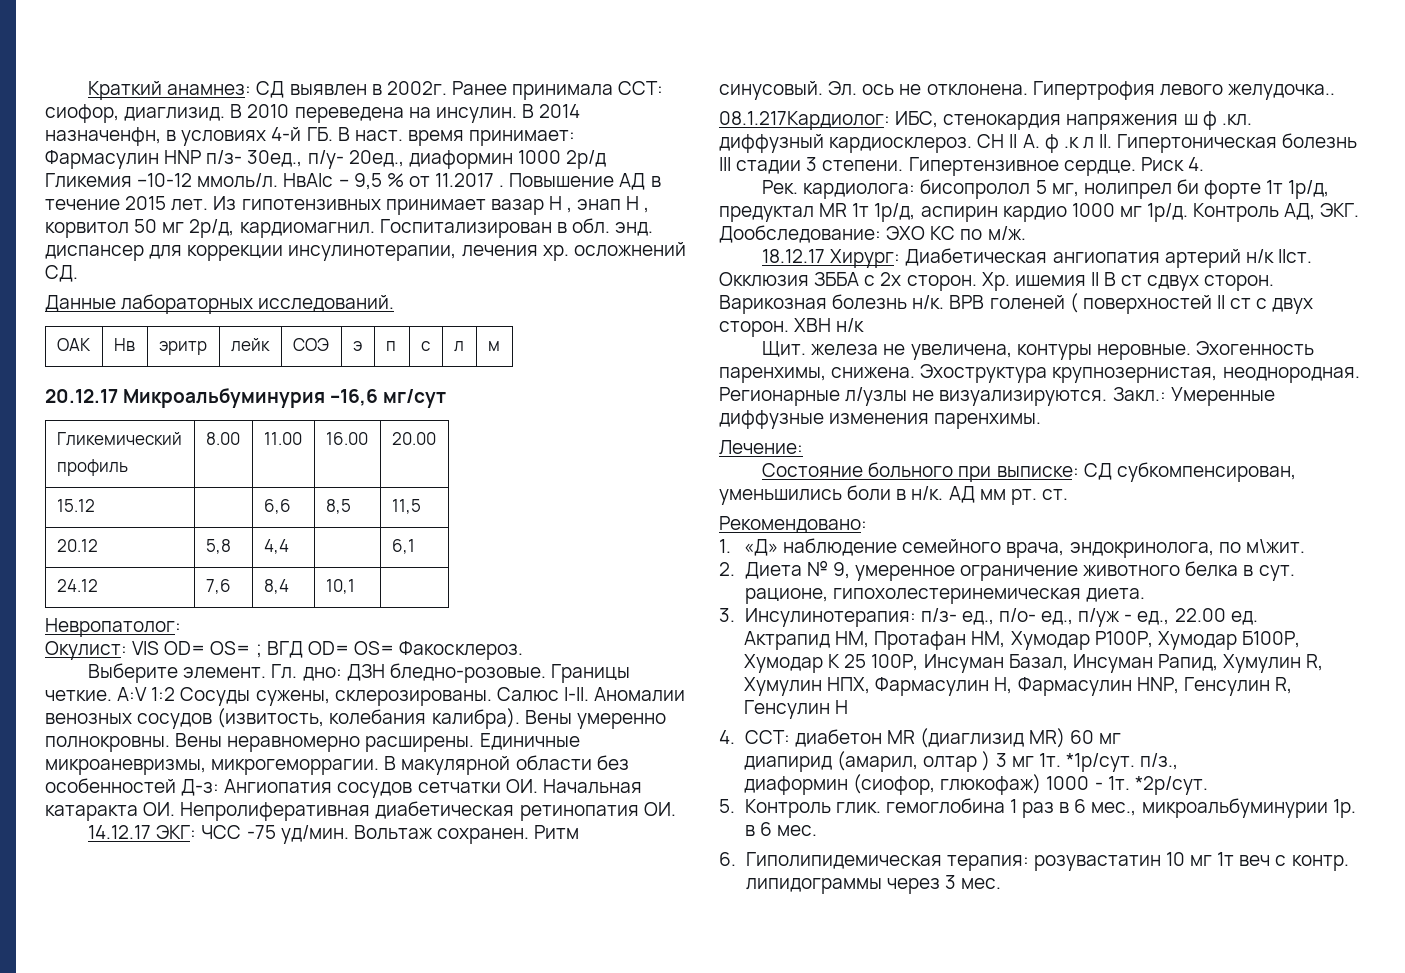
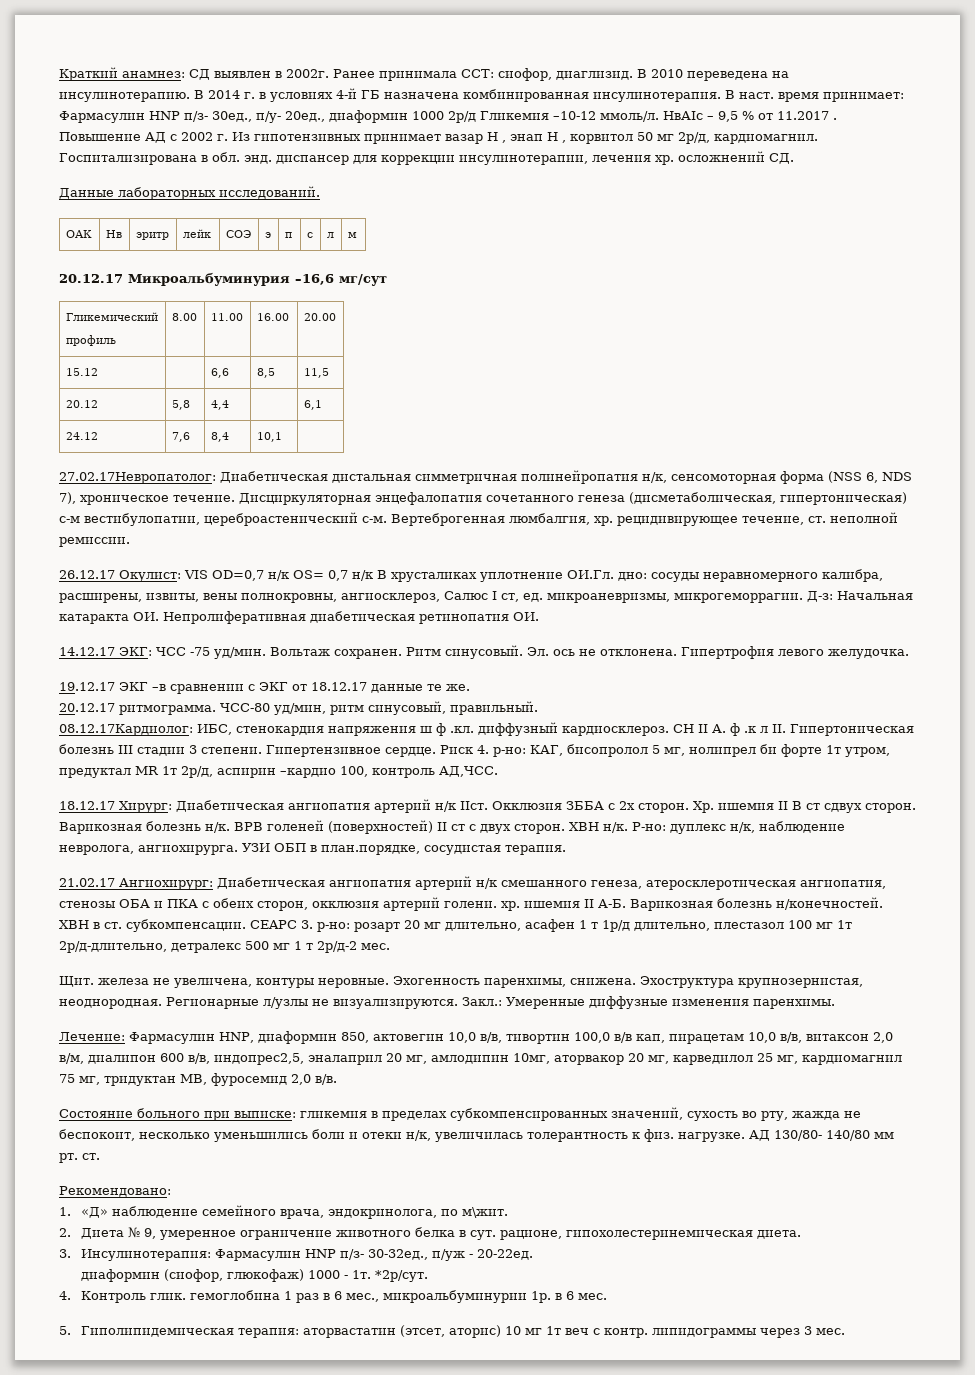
- В 2010 переведена на инсулин.
+ В 2010 переведена на инсулинотерапию.
- В 2014 назначенфн, в условиях 4-й ГБ. В наст. время принимает: Фармасулин НNP п/з- 30ед., п/у- 20ед., диаформин 1000 2р/д Гликемия –10-12 ммоль/л.
+ В 2014 г. в условиях 4-й ГБ назначена комбинированная инсулинотерапия. В наст. время принимает: Фармасулин НNP п/з- 30ед., п/у- 20ед., диаформин 1000 2р/д Гликемия –10-12 ммоль/л.
- Повышение АД в течение 2015 лет. Из гипотензивных принимает вазар Н , энап Н , корвитол 50 мг 2р/д, кардиомагнил.
+ Повышение АД с 2002 г. Из гипотензивных принимает вазар Н , энап Н , корвитол 50 мг 2р/д, кардиомагнил.
- Госпитализирован в обл. энд. диспансер для коррекции инсулинотерапии, лечения хр. осложнений СД.
+ Госпитализирована в обл. энд. диспансер для коррекции инсулинотерапии, лечения хр. осложнений СД.
- Невропатолог:
- Окулист: VIS OD= OS= ; ВГД OD= OS= Факосклероз.
- Выберите элемент. Гл. дно: ДЗН бледно-розовые. Границы четкие. А:V 1:2 Сосуды сужены, склерозированы. Салюс I-II. Аномалии венозных сосудов (извитость, колебания калибра). Вены умеренно полнокровны. Вены неравномерно расширены. Единичные микроаневризмы, микрогеморрагии. В макулярной области без особенностей Д-з: Ангиопатия сосудов сетчатки ОИ. Начальная катаракта ОИ. Непролиферативная диабетическая ретинопатия ОИ.
+ 27.02.17Невропатолог: Диабетическая дистальная симметричная полинейропатия н/к, сенсомоторная форма (NSS 6, NDS 7), хроническое течение. Дисциркуляторная энцефалопатия сочетанного генеза (дисметаболическая, гипертоническая) с-м вестибулопатии, цереброастенический с-м. Вертеброгенная люмбалгия, хр. рецидивирующее течение, ст. неполной ремиссии.
+ 26.12.17 Окулист: VIS OD=0,7 н/к OS= 0,7 н/к В хрусталиках уплотнение ОИ.Гл. дно: сосуды неравномерного калибра, расширены, извиты, вены полнокровны, ангиосклероз, Салюс I ст, ед. микроаневризмы, микрогеморрагии. Д-з: Начальная катаракта ОИ. Непролиферативная диабетическая ретинопатия ОИ.
- Гипертрофия левого желудочка..
- 08.1.217Кардиолог: ИБС, стенокардия напряжения ш ф .кл. диффузный кардиосклероз.
+ Гипертрофия левого желудочка.
+ 19.12.17 ЭКГ –в сравнении с ЭКГ от 18.12.17 данные те же.
+ 20.12.17 ритмограмма. ЧСС-80 уд/мин, ритм синусовый, правильный.
+ 08.12.17Кардиолог: ИБС, стенокардия напряжения ш ф .кл. диффузный кардиосклероз.
- Риск 4.
- Рек. кардиолога: бисопролол 5 мг, нолипрел би форте 1т 1р/д, предуктал MR 1т 1р/д, аспирин кардио 1000 мг 1р/д. Контроль АД, ЭКГ. Дообследование: ЭХО КС по м/ж.
+ Риск 4. р-но: КАГ, бисопролол 5 мг, нолипрел би форте 1т утром, предуктал MR 1т 2р/д, аспирин –кардио 100, контроль АД,ЧСС.
- ВРВ голеней ( поверхностей II ст с двух сторон.
+ ВРВ голеней (поверхностей) II ст с двух сторон.
- ХВН н/к
+ ХВН н/к. Р-но: дуплекс н/к, наблюдение невролога, ангиохирурга. УЗИ ОБП в план.порядке, сосудистая терапия.
+ 21.02.17 Ангиохирург: Диабетическая ангиопатия артерий н/к смешанного генеза, атеросклеротическая ангиопатия, стенозы ОБА и ПКА с обеих сторон, окклюзия артерий голени. хр. ишемия II А-Б. Варикозная болезнь н/конечностей. ХВН в ст. субкомпенсации. CEAPC 3. р-но: розарт 20 мг длительно, асафен 1 т 1р/д длительно, плестазол 100 мг 1т 2р/д-длительно, детралекс 500 мг 1 т 2р/д-2 мес.
- Лечение:
- Состояние больного при выписке: СД субкомпенсирован, уменьшились боли в н/к. АД мм рт. ст.
+ Лечение: Фармасулин HNP, диаформин 850, актовегин 10,0 в/в, тивортин 100,0 в/в кап, пирацетам 10,0 в/в, витаксон 2,0 в/м, диалипон 600 в/в, индопрес2,5, эналаприл 20 мг, амлодипин 10мг, аторвакор 20 мг, карведилол 25 мг, кардиомагнил 75 мг, тридуктан МВ, фуросемид 2,0 в/в.
+ Состояние больного при выписке: гликемия в пределах субкомпенсированных значений, сухость во рту, жажда не беспокоит, несколько уменьшились боли и отеки н/к, увеличилась толерантность к физ. нагрузке. АД 130/80- 140/80 мм рт. ст.
- 3. Инсулинотерапия: п/з- ед., п/о- ед., п/уж - ед., 22.00 ед.
- Актрапид НМ, Протафан НМ, Хумодар Р100Р, Хумодар Б100Р, Хумодар К 25 100Р, Инсуман Базал, Инсуман Рапид, Хумулин R, Хумулин НПХ, Фармасулин Н, Фармасулин НNР, Генсулин R, Генсулин Н
- 4. ССТ: диабетон МR (диаглизид МR) 60 мг
- диапирид (амарил, олтар ) 3 мг 1т. *1р/сут. п/з.,
+ 3. Инсулинотерапия: Фармасулин HNP п/з- 30-32ед., п/уж - 20-22ед.
- 5. Контроль глик. гемоглобина 1 раз в 6 мес., микроальбуминурии 1р. в 6 мес.
+ 4. Контроль глик. гемоглобина 1 раз в 6 мес., микроальбуминурии 1р. в 6 мес.
- 6. Гиполипидемическая терапия: розувастатин 10 мг 1т веч с контр. липидограммы через 3 мес.
+ 5. Гиполипидемическая терапия: аторвастатин (этсет, аторис) 10 мг 1т веч с контр. липидограммы через 3 мес.

